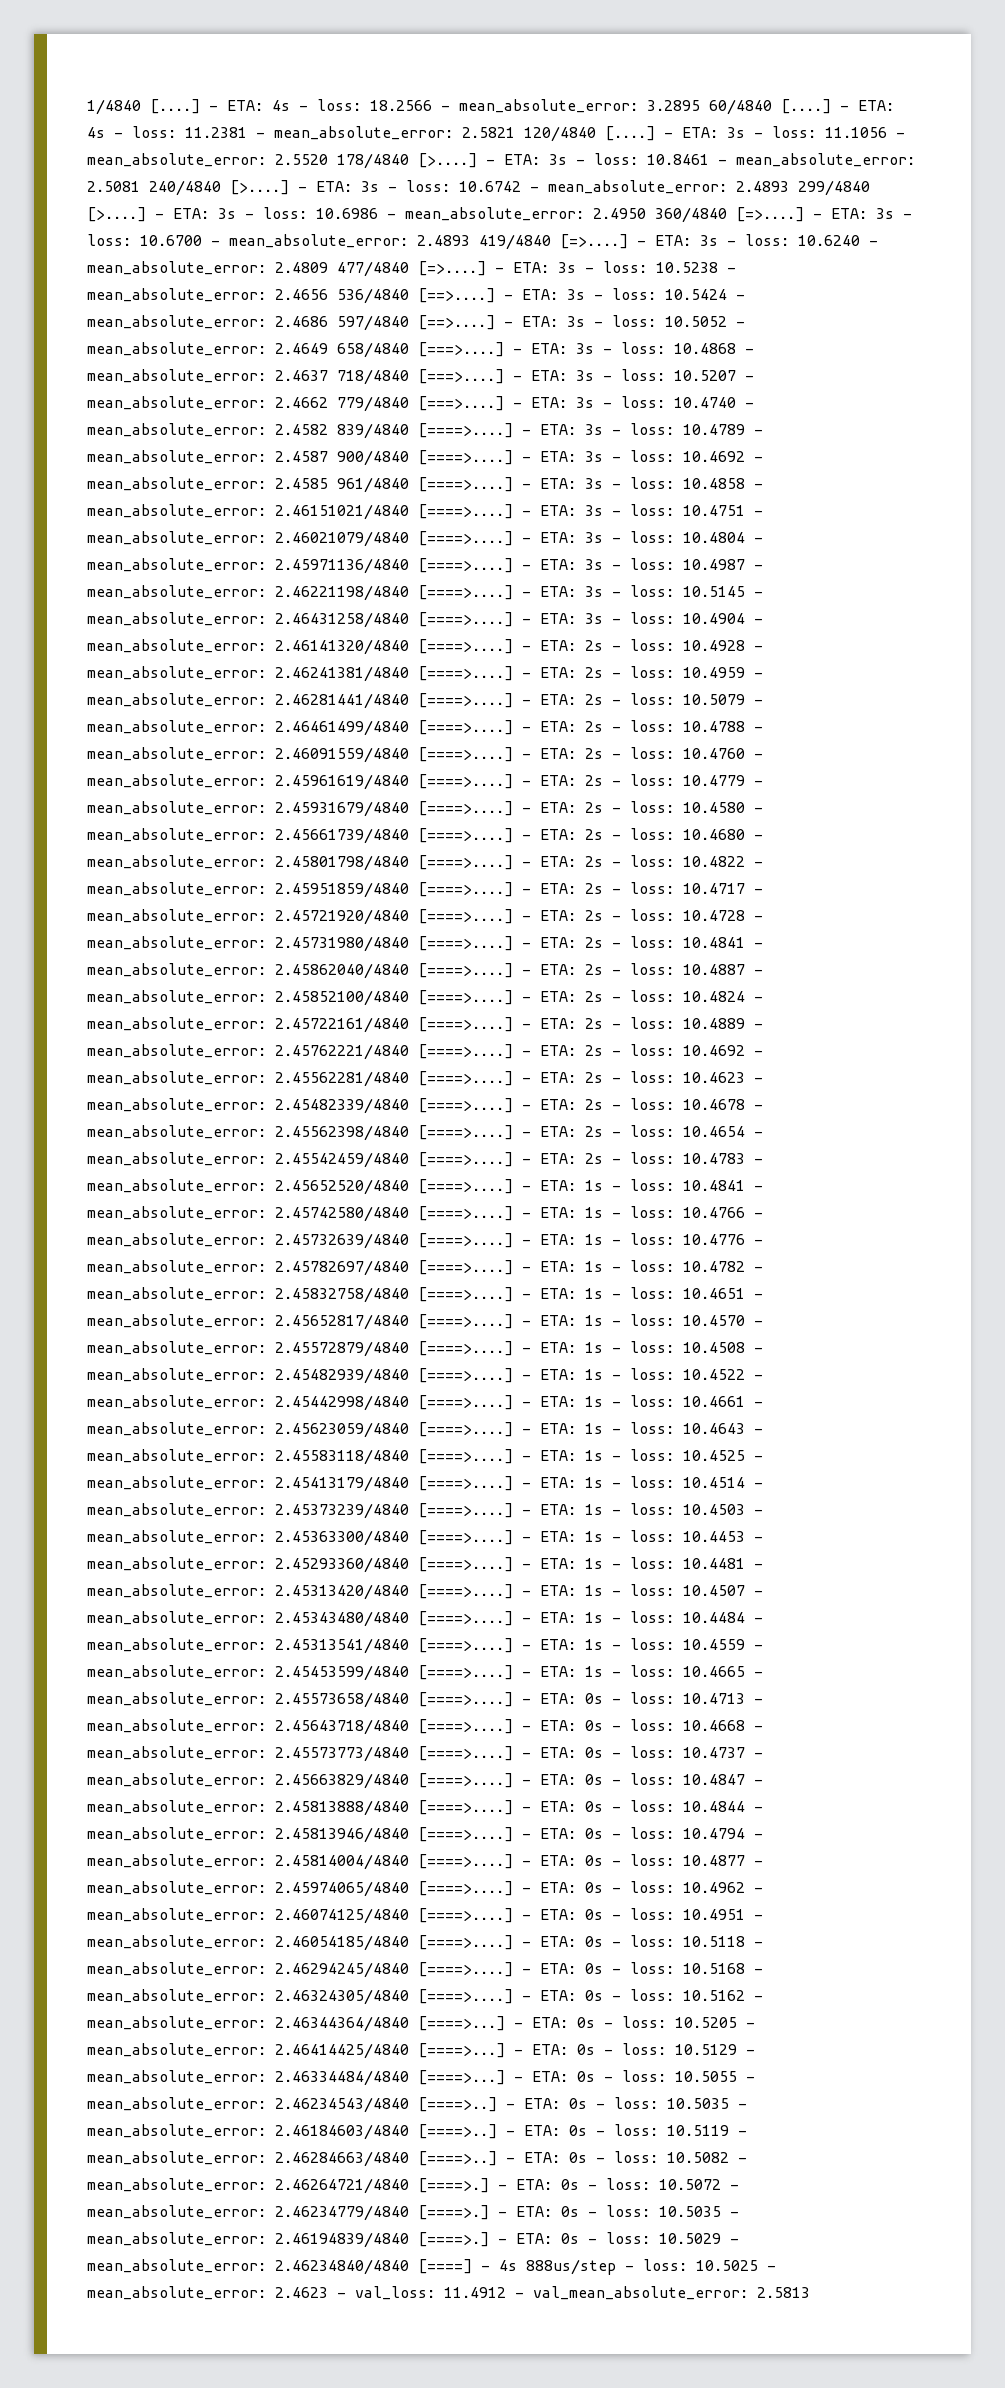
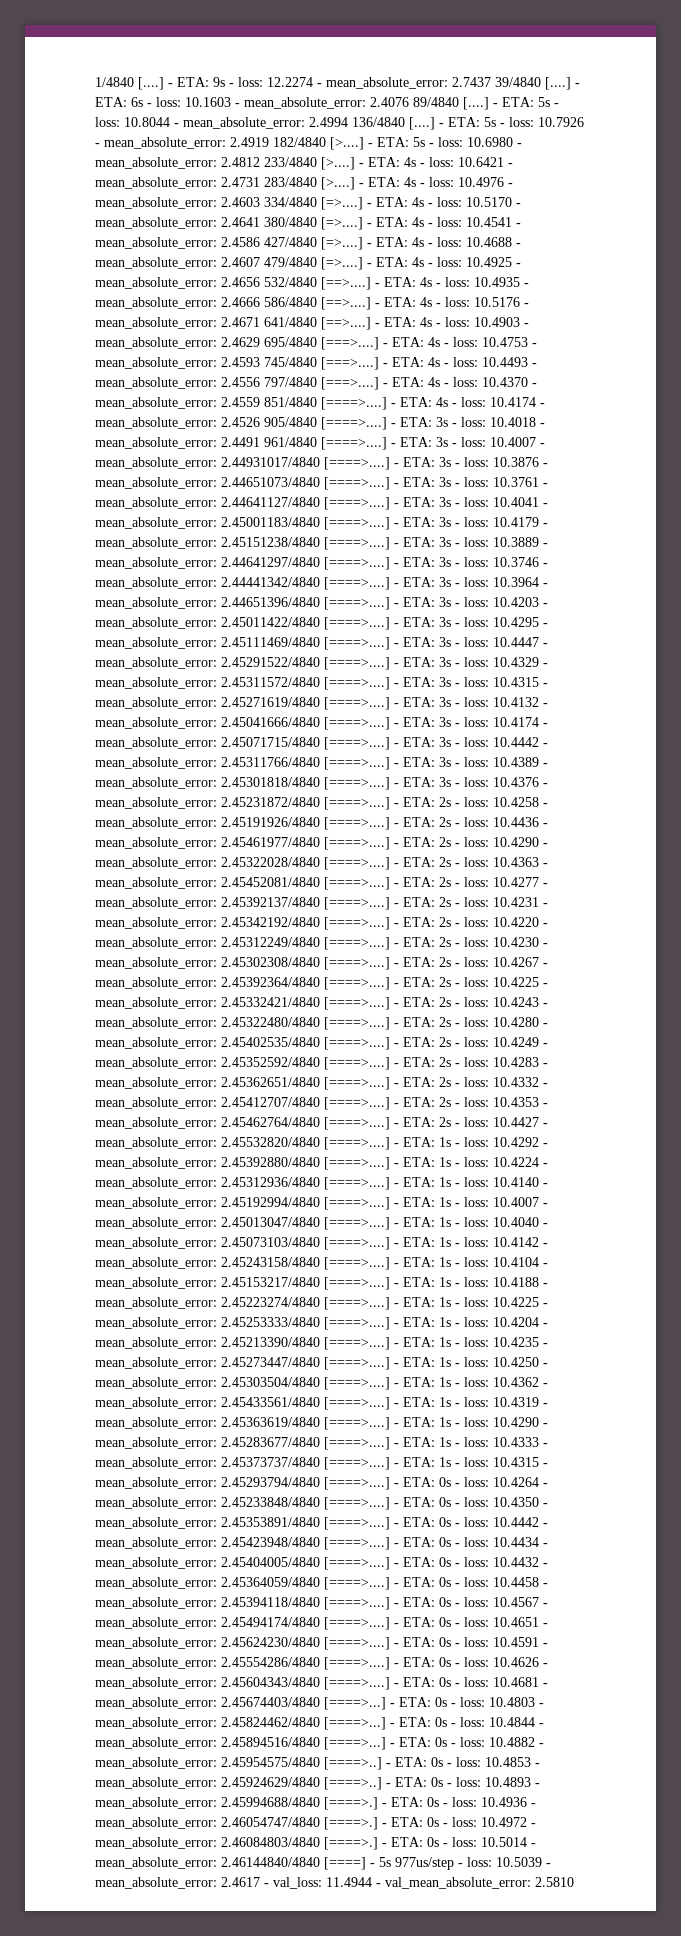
- - ETA: 4s - loss: 18.2566 - mean_absolute_error: 3.2895 60/4840 [....] - ETA: 4s - loss: 11.2381 - mean_absolute_error: 2.5821 120/4840 [....] - ETA: 3s - loss: 11.1056 - mean_absolute_error: 2.5520 178/4840 [>....] - ETA: 3s - loss: 10.8461 - mean_absolute_error: 2.5081 240/4840 [>....] - ETA: 3s - loss: 10.6742 - mean_absolute_error: 2.4893 299/4840 [>....] - ETA: 3s - loss: 10.6986 - mean_absolute_error: 2.4950 360/4840 [=>....] - ETA: 3s - loss: 10.6700 - mean_absolute_error: 2.4893 419/4840 [=>....] - ETA: 3s - loss: 10.6240 - mean_absolute_error: 2.4809 477/4840 [=>....] - ETA: 3s - loss: 10.5238 - mean_absolute_error: 2.4656 536/4840 [==>....] - ETA: 3s - loss: 10.5424 - mean_absolute_error: 2.4686 597/4840 [==>....] - ETA: 3s - loss: 10.5052 - mean_absolute_error: 2.4649 658/4840 [===>....] - ETA: 3s - loss: 10.4868 - mean_absolute_error: 2.4637 718/4840 [===>....] - ETA: 3s - loss: 10.5207 - mean_absolute_error: 2.4662 779/4840 [===>....] - ETA: 3s - loss: 10.4740 - mean_absolute_error: 2.4582 839/4840 [====>....] - ETA: 3s - loss: 10.4789 - mean_absolute_error: 2.4587 900/4840 [====>....] - ETA: 3s - loss: 10.4692 - mean_absolute_error: 2.4585 961/4840 [====>....]
+ - ETA: 9s - loss: 12.2274 - mean_absolute_error: 2.7437 39/4840 [....] - ETA: 6s - loss: 10.1603 - mean_absolute_error: 2.4076 89/4840 [....] - ETA: 5s - loss: 10.8044 - mean_absolute_error: 2.4994 136/4840 [....] - ETA: 5s - loss: 10.7926 - mean_absolute_error: 2.4919 182/4840 [>....] - ETA: 5s - loss: 10.6980 - mean_absolute_error: 2.4812 233/4840 [>....] - ETA: 4s - loss: 10.6421 - mean_absolute_error: 2.4731 283/4840 [>....] - ETA: 4s - loss: 10.4976 - mean_absolute_error: 2.4603 334/4840 [=>....] - ETA: 4s - loss: 10.5170 - mean_absolute_error: 2.4641 380/4840 [=>....] - ETA: 4s - loss: 10.4541 - mean_absolute_error: 2.4586 427/4840 [=>....] - ETA: 4s - loss: 10.4688 - mean_absolute_error: 2.4607 479/4840 [=>....] - ETA: 4s - loss: 10.4925 - mean_absolute_error: 2.4656 532/4840 [==>....] - ETA: 4s - loss: 10.4935 - mean_absolute_error: 2.4666 586/4840 [==>....] - ETA: 4s - loss: 10.5176 - mean_absolute_error: 2.4671 641/4840 [==>....] - ETA: 4s - loss: 10.4903 - mean_absolute_error: 2.4629 695/4840 [===>....] - ETA: 4s - loss: 10.4753 - mean_absolute_error: 2.4593 745/4840 [===>....] - ETA: 4s - loss: 10.4493 - mean_absolute_error: 2.4556 797/4840 [===>....] - ETA: 4s - loss: 10.4370 - mean_absolute_error: 2.4559 851/4840 [====>....] - ETA: 4s - loss: 10.4174 - mean_absolute_error: 2.4526 905/4840 [====>....] - ETA: 3s - loss: 10.4018 - mean_absolute_error: 2.4491 961/4840 [====>....]
- - ETA: 3s - loss: 10.4858 - mean_absolute_error: 2.46151021/4840 [====>....] - ETA: 3s - loss: 10.4751 - mean_absolute_error: 2.46021079/4840 [====>....] - ETA: 3s - loss: 10.4804 - mean_absolute_error: 2.45971136/4840 [====>....] - ETA: 3s - loss: 10.4987 - mean_absolute_error: 2.46221198/4840 [====>....] - ETA: 3s - loss: 10.5145 - mean_absolute_error: 2.46431258/4840 [====>....] - ETA: 3s - loss: 10.4904 - mean_absolute_error: 2.46141320/4840 [====>....] - ETA: 2s - loss: 10.4928 - mean_absolute_error: 2.46241381/4840 [====>....] - ETA: 2s - loss: 10.4959 - mean_absolute_error: 2.46281441/4840 [====>....] - ETA: 2s - loss: 10.5079 - mean_absolute_error: 2.46461499/4840 [====>....] - ETA: 2s - loss: 10.4788 - mean_absolute_error: 2.46091559/4840 [====>....] - ETA: 2s - loss: 10.4760 - mean_absolute_error: 2.45961619/4840 [====>....] - ETA: 2s - loss: 10.4779 - mean_absolute_error: 2.45931679/4840 [====>....] - ETA: 2s - loss: 10.4580 - mean_absolute_error: 2.45661739/4840 [====>....] - ETA: 2s - loss: 10.4680 - mean_absolute_error: 2.45801798/4840 [====>....] - ETA: 2s - loss: 10.4822 - mean_absolute_error: 2.45951859/4840 [====>....] - ETA: 2s - loss: 10.4717 - mean_absolute_error: 2.45721920/4840 [====>....] - ETA: 2s - loss: 10.4728 - mean_absolute_error: 2.45731980/4840 [====>....] - ETA: 2s - loss: 10.4841 - mean_absolute_error: 2.45862040/4840 [====>....] - ETA: 2s - loss: 10.4887 - mean_absolute_error: 2.45852100/4840 [====>....] - ETA: 2s - loss: 10.4824 - mean_absolute_error: 2.45722161/4840 [====>....] - ETA: 2s - loss: 10.4889 - mean_absolute_error: 2.45762221/4840 [====>....] - ETA: 2s - loss: 10.4692 - mean_absolute_error: 2.45562281/4840 [====>....] - ETA: 2s - loss: 10.4623 - mean_absolute_error: 2.45482339/4840 [====>....] - ETA: 2s - loss: 10.4678 - mean_absolute_error: 2.45562398/4840 [====>....] - ETA: 2s - loss: 10.4654 - mean_absolute_error: 2.45542459/4840 [====>....] - ETA: 2s - loss: 10.4783 - mean_absolute_error: 2.45652520/4840 [====>....] - ETA: 1s - loss: 10.4841 - mean_absolute_error: 2.45742580/4840 [====>....] - ETA: 1s - loss: 10.4766 - mean_absolute_error: 2.45732639/4840 [====>....] - ETA: 1s - loss: 10.4776 - mean_absolute_error: 2.45782697/4840 [====>....] - ETA: 1s - loss: 10.4782 - mean_absolute_error: 2.45832758/4840 [====>....] - ETA: 1s - loss: 10.4651 - mean_absolute_error: 2.45652817/4840 [====>....] - ETA: 1s - loss: 10.4570 - mean_absolute_error: 2.45572879/4840 [====>....] - ETA: 1s - loss: 10.4508 - mean_absolute_error: 2.45482939/4840 [====>....] - ETA: 1s - loss: 10.4522 - mean_absolute_error: 2.45442998/4840 [====>....] - ETA: 1s - loss: 10.4661 - mean_absolute_error: 2.45623059/4840 [====>....] - ETA: 1s - loss: 10.4643 - mean_absolute_error: 2.45583118/4840 [====>....] - ETA: 1s - loss: 10.4525 - mean_absolute_error: 2.45413179/4840 [====>....] - ETA: 1s - loss: 10.4514 - mean_absolute_error: 2.45373239/4840 [====>....] - ETA: 1s - loss: 10.4503 - mean_absolute_error: 2.45363300/4840 [====>....] - ETA: 1s - loss: 10.4453 - mean_absolute_error: 2.45293360/4840 [====>....] - ETA: 1s - loss: 10.4481 - mean_absolute_error: 2.45313420/4840 [====>....] - ETA: 1s - loss: 10.4507 - mean_absolute_error: 2.45343480/4840 [====>....] - ETA: 1s - loss: 10.4484 - mean_absolute_error: 2.45313541/4840 [====>....] - ETA: 1s - loss: 10.4559 - mean_absolute_error: 2.45453599/4840 [====>....] - ETA: 1s - loss: 10.4665 - mean_absolute_error: 2.45573658/4840 [====>....] - ETA: 0s - loss: 10.4713 - mean_absolute_error: 2.45643718/4840 [====>....] - ETA: 0s - loss: 10.4668 - mean_absolute_error: 2.45573773/4840 [====>....] - ETA: 0s - loss: 10.4737 - mean_absolute_error: 2.45663829/4840 [====>....] - ETA: 0s - loss: 10.4847 - mean_absolute_error: 2.45813888/4840 [====>....] - ETA: 0s - loss: 10.4844 - mean_absolute_error: 2.45813946/4840 [====>....] - ETA: 0s - loss: 10.4794 - mean_absolute_error: 2.45814004/4840 [====>....] - ETA: 0s - loss: 10.4877 - mean_absolute_error: 2.45974065/4840 [====>....] - ETA: 0s - loss: 10.4962 - mean_absolute_error: 2.46074125/4840 [====>....] - ETA: 0s - loss: 10.4951 - mean_absolute_error: 2.46054185/4840 [====>....] - ETA: 0s - loss: 10.5118 - mean_absolute_error: 2.46294245/4840 [====>....] - ETA: 0s - loss: 10.5168 - mean_absolute_error: 2.46324305/4840 [====>....] - ETA: 0s - loss: 10.5162 - mean_absolute_error: 2.46344364/4840 [====>...] - ETA: 0s - loss: 10.5205 - mean_absolute_error: 2.46414425/4840 [====>...] - ETA: 0s - loss: 10.5129 - mean_absolute_error: 2.46334484/4840 [====>...] - ETA: 0s - loss: 10.5055 - mean_absolute_error: 2.46234543/4840 [====>..] - ETA: 0s - loss: 10.5035 - mean_absolute_error: 2.46184603/4840 [====>..] - ETA: 0s - loss: 10.5119 - mean_absolute_error: 2.46284663/4840 [====>..] - ETA: 0s - loss: 10.5082 - mean_absolute_error: 2.46264721/4840 [====>.] - ETA: 0s - loss: 10.5072 - mean_absolute_error: 2.46234779/4840 [====>.] - ETA: 0s - loss: 10.5035 - mean_absolute_error: 2.46194839/4840 [====>.] - ETA: 0s - loss: 10.5029 - mean_absolute_error: 2.46234840/4840 [====] - 4s 888us/step - loss: 10.5025 - mean_absolute_error: 2.4623 - val_loss: 11.4912 - val_mean_absolute_error: 2.5813
+ - ETA: 3s - loss: 10.4007 - mean_absolute_error: 2.44931017/4840 [====>....] - ETA: 3s - loss: 10.3876 - mean_absolute_error: 2.44651073/4840 [====>....] - ETA: 3s - loss: 10.3761 - mean_absolute_error: 2.44641127/4840 [====>....] - ETA: 3s - loss: 10.4041 - mean_absolute_error: 2.45001183/4840 [====>....] - ETA: 3s - loss: 10.4179 - mean_absolute_error: 2.45151238/4840 [====>....] - ETA: 3s - loss: 10.3889 - mean_absolute_error: 2.44641297/4840 [====>....] - ETA: 3s - loss: 10.3746 - mean_absolute_error: 2.44441342/4840 [====>....] - ETA: 3s - loss: 10.3964 - mean_absolute_error: 2.44651396/4840 [====>....] - ETA: 3s - loss: 10.4203 - mean_absolute_error: 2.45011422/4840 [====>....] - ETA: 3s - loss: 10.4295 - mean_absolute_error: 2.45111469/4840 [====>....] - ETA: 3s - loss: 10.4447 - mean_absolute_error: 2.45291522/4840 [====>....] - ETA: 3s - loss: 10.4329 - mean_absolute_error: 2.45311572/4840 [====>....] - ETA: 3s - loss: 10.4315 - mean_absolute_error: 2.45271619/4840 [====>....] - ETA: 3s - loss: 10.4132 - mean_absolute_error: 2.45041666/4840 [====>....] - ETA: 3s - loss: 10.4174 - mean_absolute_error: 2.45071715/4840 [====>....] - ETA: 3s - loss: 10.4442 - mean_absolute_error: 2.45311766/4840 [====>....] - ETA: 3s - loss: 10.4389 - mean_absolute_error: 2.45301818/4840 [====>....] - ETA: 3s - loss: 10.4376 - mean_absolute_error: 2.45231872/4840 [====>....] - ETA: 2s - loss: 10.4258 - mean_absolute_error: 2.45191926/4840 [====>....] - ETA: 2s - loss: 10.4436 - mean_absolute_error: 2.45461977/4840 [====>....] - ETA: 2s - loss: 10.4290 - mean_absolute_error: 2.45322028/4840 [====>....] - ETA: 2s - loss: 10.4363 - mean_absolute_error: 2.45452081/4840 [====>....] - ETA: 2s - loss: 10.4277 - mean_absolute_error: 2.45392137/4840 [====>....] - ETA: 2s - loss: 10.4231 - mean_absolute_error: 2.45342192/4840 [====>....] - ETA: 2s - loss: 10.4220 - mean_absolute_error: 2.45312249/4840 [====>....] - ETA: 2s - loss: 10.4230 - mean_absolute_error: 2.45302308/4840 [====>....] - ETA: 2s - loss: 10.4267 - mean_absolute_error: 2.45392364/4840 [====>....] - ETA: 2s - loss: 10.4225 - mean_absolute_error: 2.45332421/4840 [====>....] - ETA: 2s - loss: 10.4243 - mean_absolute_error: 2.45322480/4840 [====>....] - ETA: 2s - loss: 10.4280 - mean_absolute_error: 2.45402535/4840 [====>....] - ETA: 2s - loss: 10.4249 - mean_absolute_error: 2.45352592/4840 [====>....] - ETA: 2s - loss: 10.4283 - mean_absolute_error: 2.45362651/4840 [====>....] - ETA: 2s - loss: 10.4332 - mean_absolute_error: 2.45412707/4840 [====>....] - ETA: 2s - loss: 10.4353 - mean_absolute_error: 2.45462764/4840 [====>....] - ETA: 2s - loss: 10.4427 - mean_absolute_error: 2.45532820/4840 [====>....] - ETA: 1s - loss: 10.4292 - mean_absolute_error: 2.45392880/4840 [====>....] - ETA: 1s - loss: 10.4224 - mean_absolute_error: 2.45312936/4840 [====>....] - ETA: 1s - loss: 10.4140 - mean_absolute_error: 2.45192994/4840 [====>....] - ETA: 1s - loss: 10.4007 - mean_absolute_error: 2.45013047/4840 [====>....] - ETA: 1s - loss: 10.4040 - mean_absolute_error: 2.45073103/4840 [====>....] - ETA: 1s - loss: 10.4142 - mean_absolute_error: 2.45243158/4840 [====>....] - ETA: 1s - loss: 10.4104 - mean_absolute_error: 2.45153217/4840 [====>....] - ETA: 1s - loss: 10.4188 - mean_absolute_error: 2.45223274/4840 [====>....] - ETA: 1s - loss: 10.4225 - mean_absolute_error: 2.45253333/4840 [====>....] - ETA: 1s - loss: 10.4204 - mean_absolute_error: 2.45213390/4840 [====>....] - ETA: 1s - loss: 10.4235 - mean_absolute_error: 2.45273447/4840 [====>....] - ETA: 1s - loss: 10.4250 - mean_absolute_error: 2.45303504/4840 [====>....] - ETA: 1s - loss: 10.4362 - mean_absolute_error: 2.45433561/4840 [====>....] - ETA: 1s - loss: 10.4319 - mean_absolute_error: 2.45363619/4840 [====>....] - ETA: 1s - loss: 10.4290 - mean_absolute_error: 2.45283677/4840 [====>....] - ETA: 1s - loss: 10.4333 - mean_absolute_error: 2.45373737/4840 [====>....] - ETA: 1s - loss: 10.4315 - mean_absolute_error: 2.45293794/4840 [====>....] - ETA: 0s - loss: 10.4264 - mean_absolute_error: 2.45233848/4840 [====>....] - ETA: 0s - loss: 10.4350 - mean_absolute_error: 2.45353891/4840 [====>....] - ETA: 0s - loss: 10.4442 - mean_absolute_error: 2.45423948/4840 [====>....] - ETA: 0s - loss: 10.4434 - mean_absolute_error: 2.45404005/4840 [====>....] - ETA: 0s - loss: 10.4432 - mean_absolute_error: 2.45364059/4840 [====>....] - ETA: 0s - loss: 10.4458 - mean_absolute_error: 2.45394118/4840 [====>....] - ETA: 0s - loss: 10.4567 - mean_absolute_error: 2.45494174/4840 [====>....] - ETA: 0s - loss: 10.4651 - mean_absolute_error: 2.45624230/4840 [====>....] - ETA: 0s - loss: 10.4591 - mean_absolute_error: 2.45554286/4840 [====>....] - ETA: 0s - loss: 10.4626 - mean_absolute_error: 2.45604343/4840 [====>....] - ETA: 0s - loss: 10.4681 - mean_absolute_error: 2.45674403/4840 [====>...] - ETA: 0s - loss: 10.4803 - mean_absolute_error: 2.45824462/4840 [====>...] - ETA: 0s - loss: 10.4844 - mean_absolute_error: 2.45894516/4840 [====>...] - ETA: 0s - loss: 10.4882 - mean_absolute_error: 2.45954575/4840 [====>..] - ETA: 0s - loss: 10.4853 - mean_absolute_error: 2.45924629/4840 [====>..] - ETA: 0s - loss: 10.4893 - mean_absolute_error: 2.45994688/4840 [====>.] - ETA: 0s - loss: 10.4936 - mean_absolute_error: 2.46054747/4840 [====>.] - ETA: 0s - loss: 10.4972 - mean_absolute_error: 2.46084803/4840 [====>.] - ETA: 0s - loss: 10.5014 - mean_absolute_error: 2.46144840/4840 [====] - 5s 977us/step - loss: 10.5039 - mean_absolute_error: 2.4617 - val_loss: 11.4944 - val_mean_absolute_error: 2.5810

